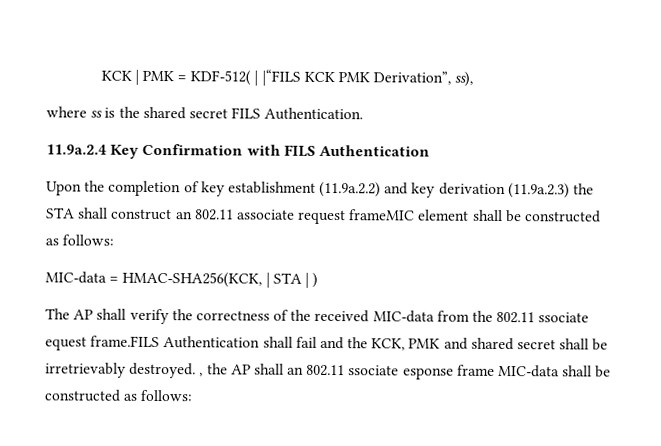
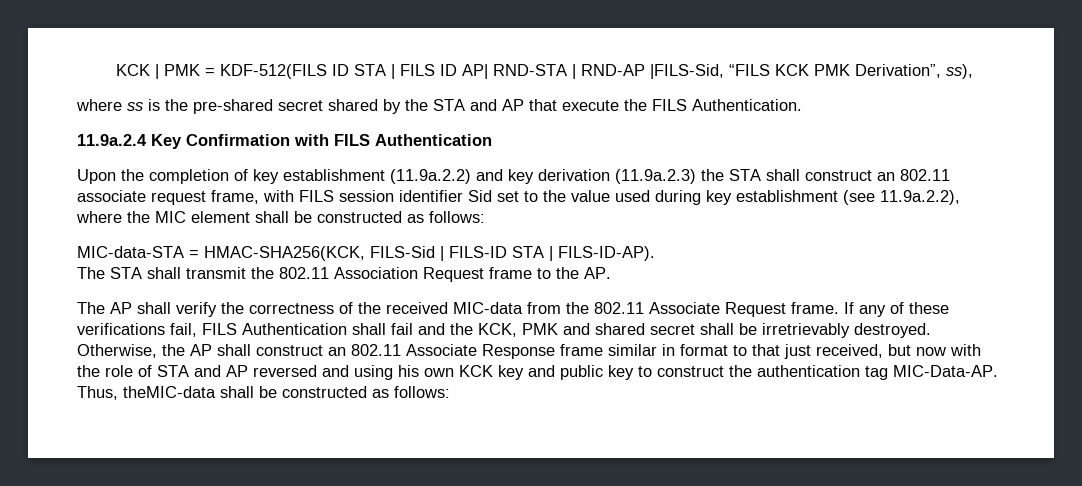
- KCK | PMK = KDF-512( | |“FILS KCK PMK Derivation”, ss),
+ KCK | PMK = KDF-512(FILS ID STA | FILS ID AP| RND-STA | RND-AP |FILS-Sid, “FILS KCK PMK Derivation”, ss),
- where ss is the shared secret FILS Authentication.
+ where ss is the pre-shared secret shared by the STA and AP that execute the FILS Authentication.
- Upon the completion of key establishment (11.9a.2.2) and key derivation (11.9a.2.3) the STA shall construct an 802.11 associate request frameMIC element shall be constructed as follows:
+ Upon the completion of key establishment (11.9a.2.2) and key derivation (11.9a.2.3) the STA shall construct an 802.11 associate request frame, with FILS session identifier Sid set to the value used during key establishment (see 11.9a.2.2), where the MIC element shall be constructed as follows:
- MIC-data = HMAC-SHA256(KCK, | STA | )
+ MIC-data-STA = HMAC-SHA256(KCK, FILS-Sid | FILS-ID STA | FILS-ID-AP).
+ The STA shall transmit the 802.11 Association Request frame to the AP.
- The AP shall verify the correctness of the received MIC-data from the 802.11 ssociate equest frame.FILS Authentication shall fail and the KCK, PMK and shared secret shall be irretrievably destroyed. , the AP shall an 802.11 ssociate esponse frame MIC-data shall be constructed as follows:
+ The AP shall verify the correctness of the received MIC-data from the 802.11 Associate Request frame. If any of these verifications fail, FILS Authentication shall fail and the KCK, PMK and shared secret shall be irretrievably destroyed. Otherwise, the AP shall construct an 802.11 Associate Response frame similar in format to that just received, but now with the role of STA and AP reversed and using his own KCK key and public key to construct the authentication tag MIC-Data-AP. Thus, theMIC-data shall be constructed as follows:

